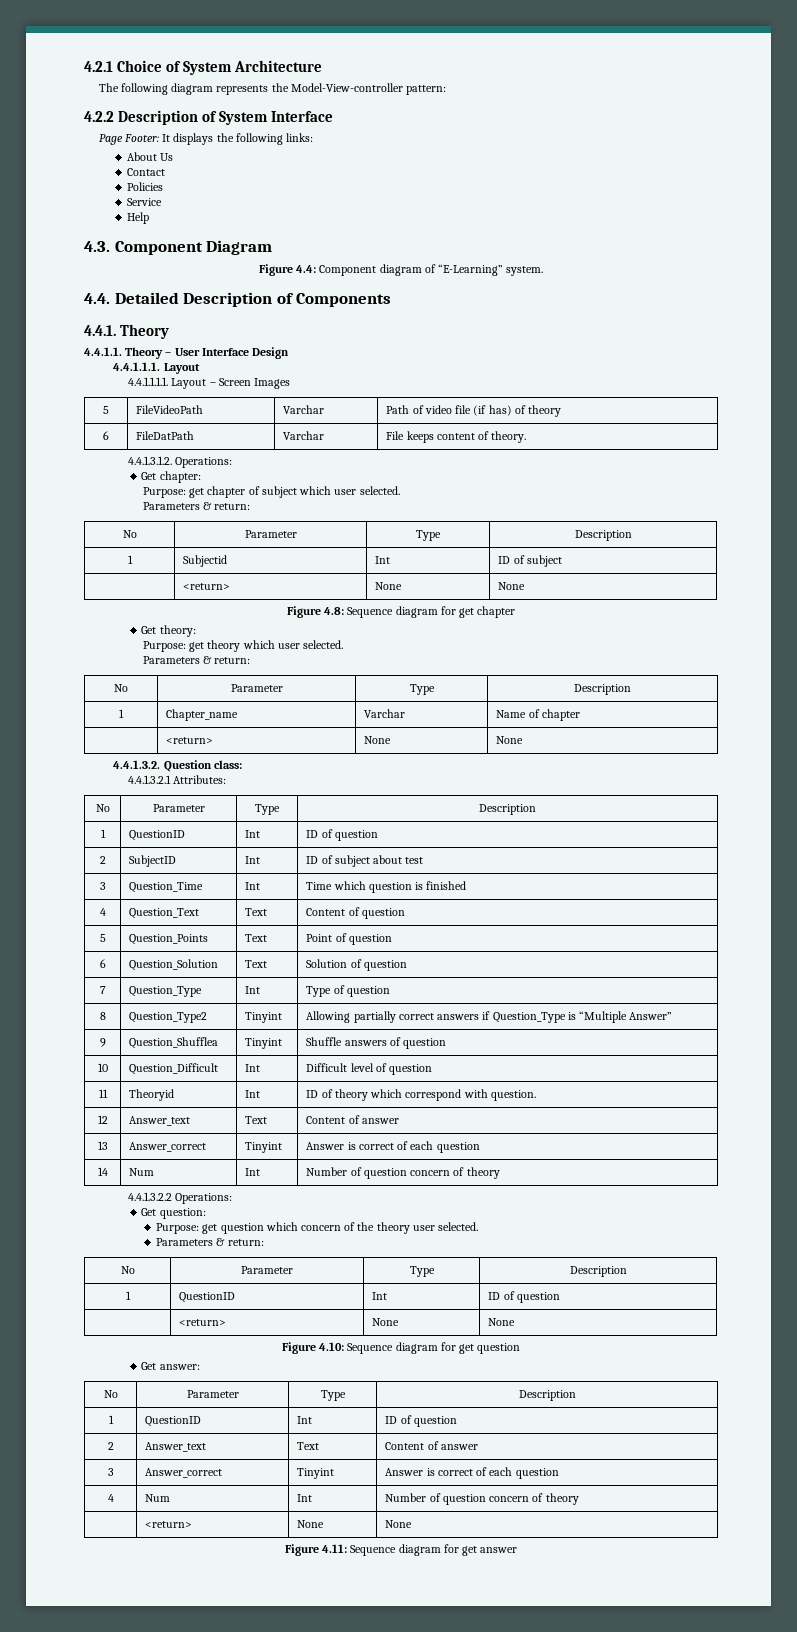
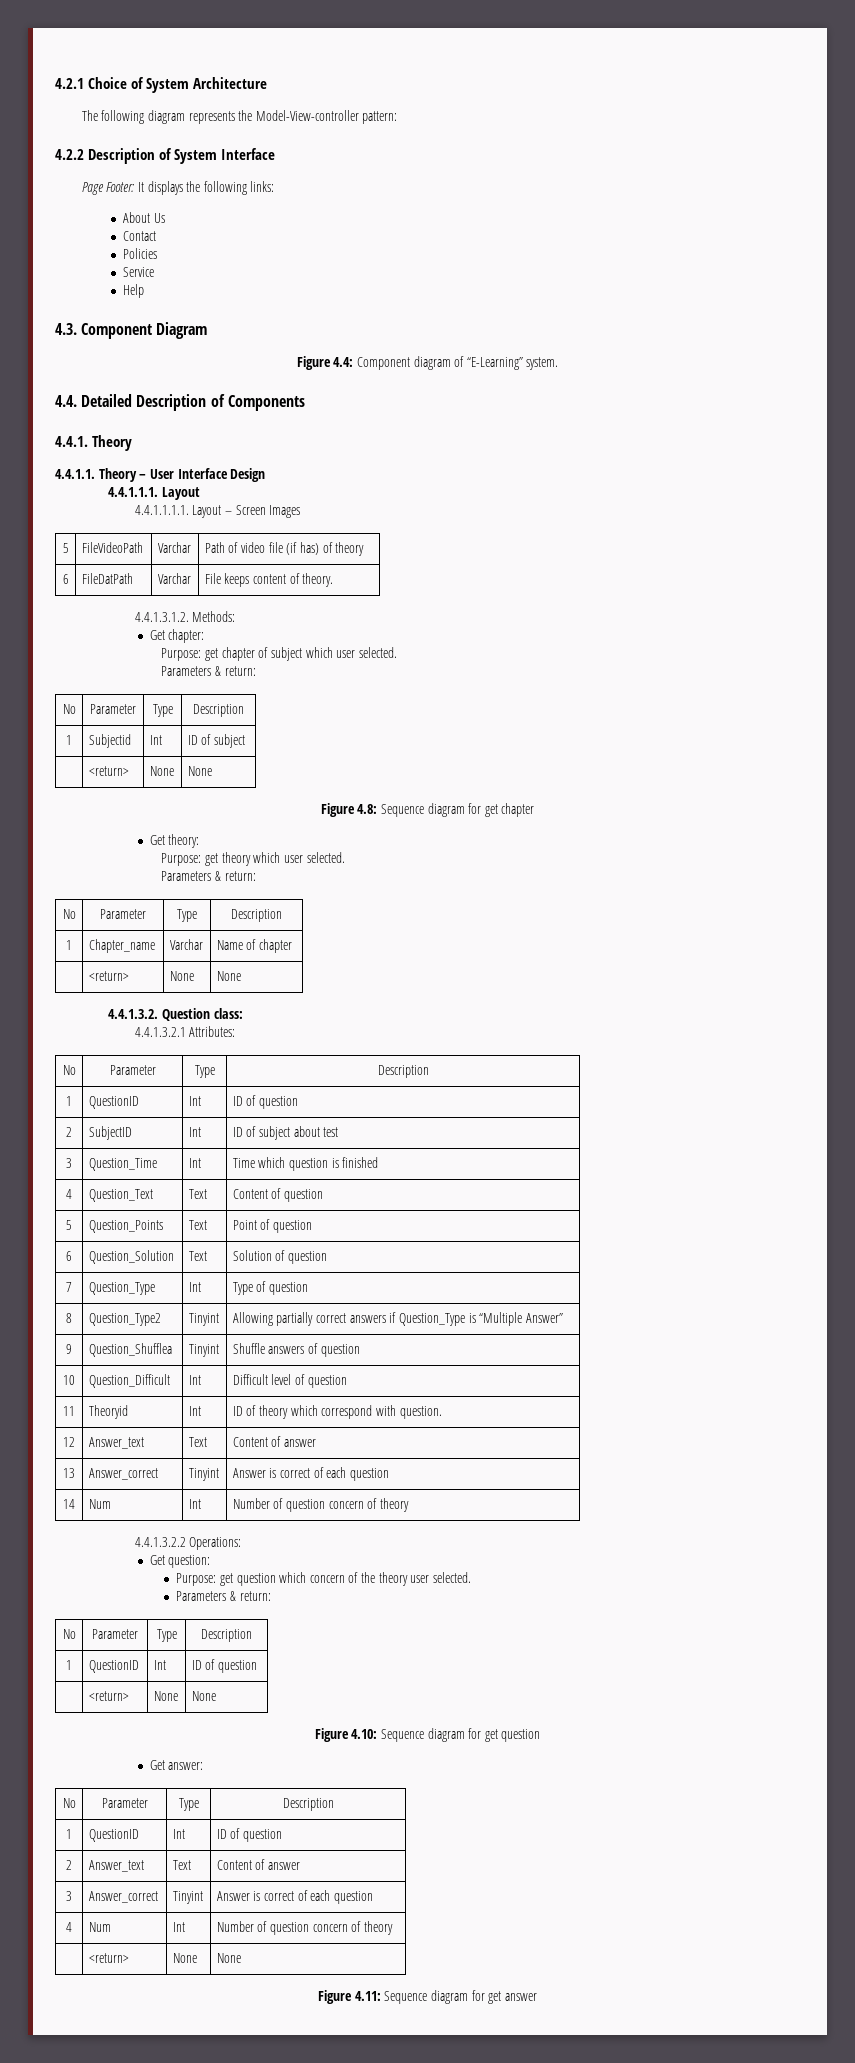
- 4.4.1.3.1.2. Operations:
+ 4.4.1.3.1.2. Methods:

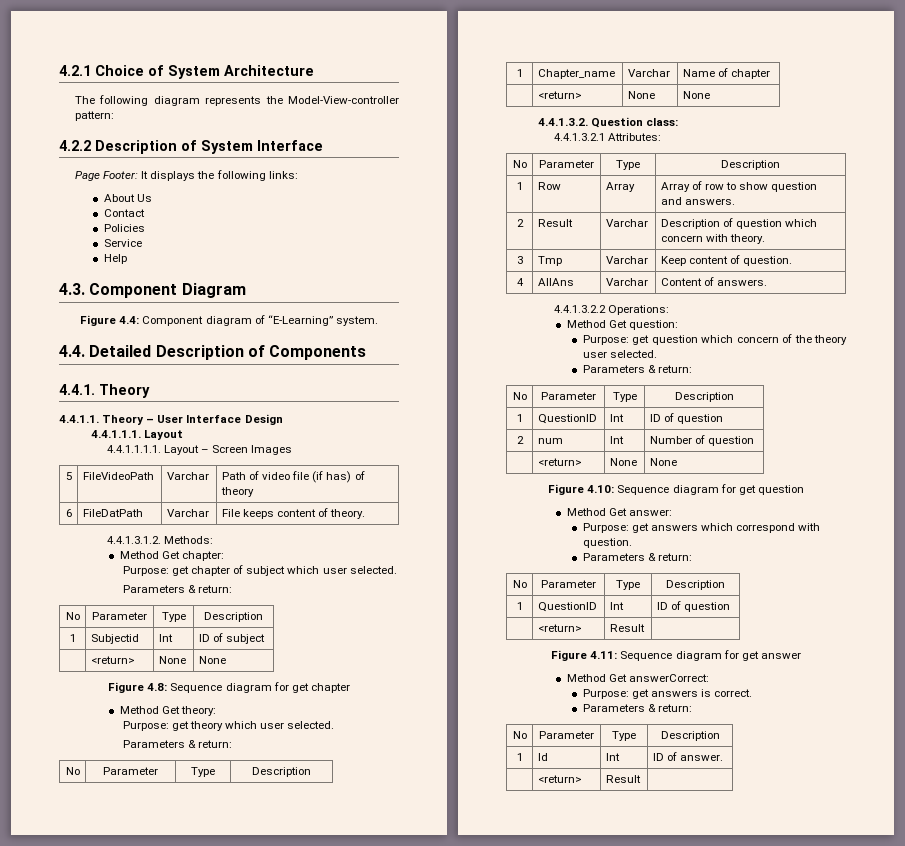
- Get chapter:
+ Method Get chapter:
- Get theory:
+ Method Get theory:
  4.4.1.3.2.1 Attributes:
  No | Parameter | Type | Description
- 1 | QuestionID | Int | ID of question
- 2 | SubjectID | Int | ID of subject about test
- 3 | Question_Time | Int | Time which question is finished
- 4 | Question_Text | Text | Content of question
- 5 | Question_Points | Text | Point of question
- 6 | Question_Solution | Text | Solution of question
- 7 | Question_Type | Int | Type of question
- 8 | Question_Type2 | Tinyint | Allowing partially correct answers if Question_Type is “Multiple Answer”
- 9 | Question_Shufflea | Tinyint | Shuffle answers of question
- 10 | Question_Difficult | Int | Difficult level of question
- 11 | Theoryid | Int | ID of theory which correspond with question.
- 12 | Answer_text | Text | Content of answer
- 13 | Answer_correct | Tinyint | Answer is correct of each question
- 14 | Num | Int | Number of question concern of theory
+ 1 | Row | Array | Array of row to show question and answers.
+ 2 | Result | Varchar | Description of question which concern with theory.
+ 3 | Tmp | Varchar | Keep content of question.
+ 4 | AllAns | Varchar | Content of answers.
- Get question:
+ Method Get question:
+ 2 | num | Int | Number of question
- Get answer:
+ Method Get answer:
+ Purpose: get answers which correspond with question.
+ Parameters & return:
  No | Parameter | Type | Description
  1 | QuestionID | Int | ID of question
- 2 | Answer_text | Text | Content of answer
- 3 | Answer_correct | Tinyint | Answer is correct of each question
- 4 | Num | Int | Number of question concern of theory
- | <return> | None | None
+ | <return> | Result |
+ Method Get answerCorrect:
+ Purpose: get answers is correct.
+ Parameters & return:
+ No | Parameter | Type | Description
+ 1 | Id | Int | ID of answer.
+ | <return> | Result |

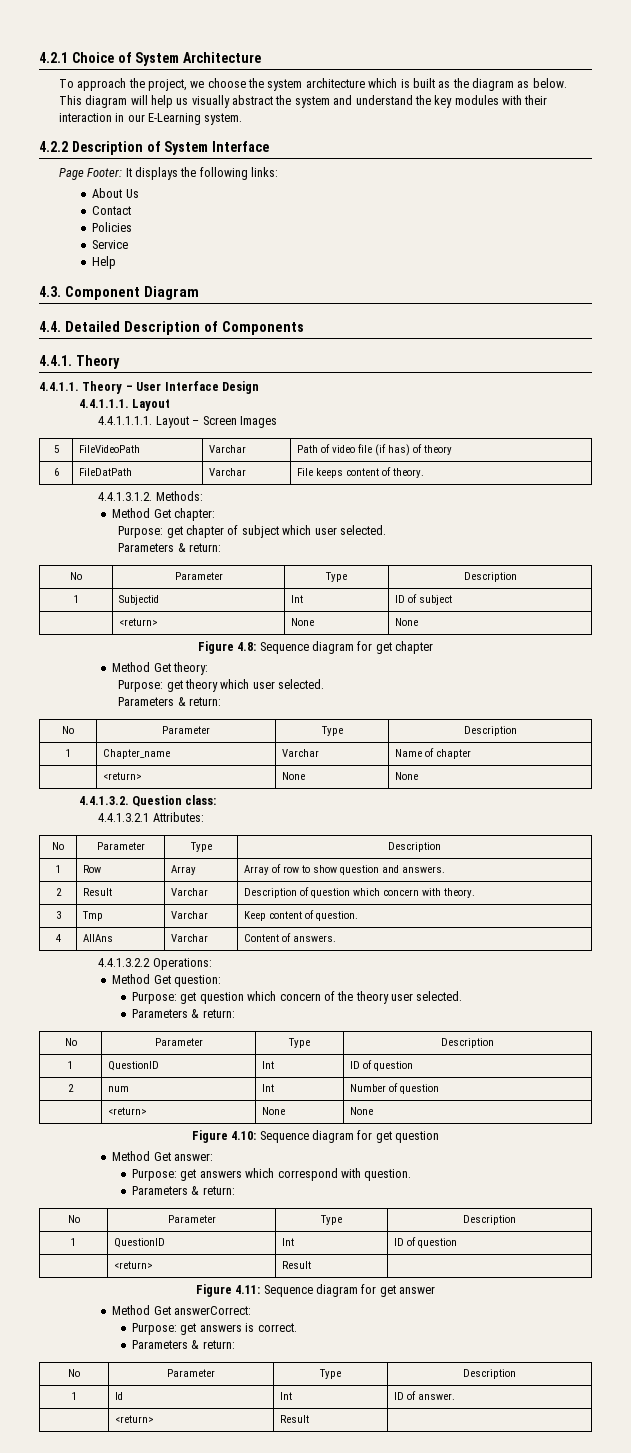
- The following diagram represents the Model-View-controller pattern:
+ To approach the project, we choose the system architecture which is built as the diagram as below. This diagram will help us visually abstract the system and understand the key modules with their interaction in our E-Learning system.
- Figure 4.4: Component diagram of “E-Learning” system.

